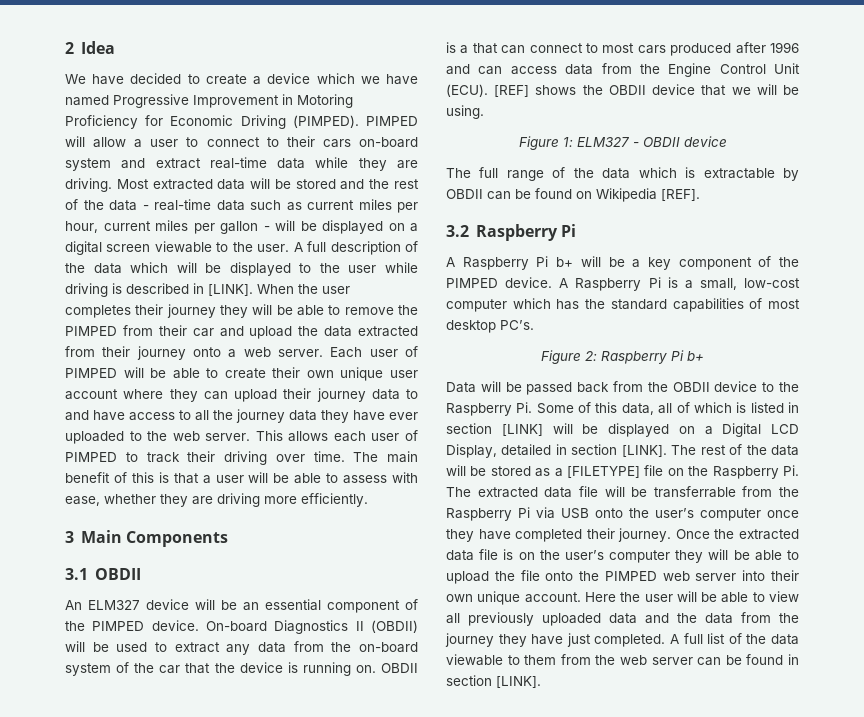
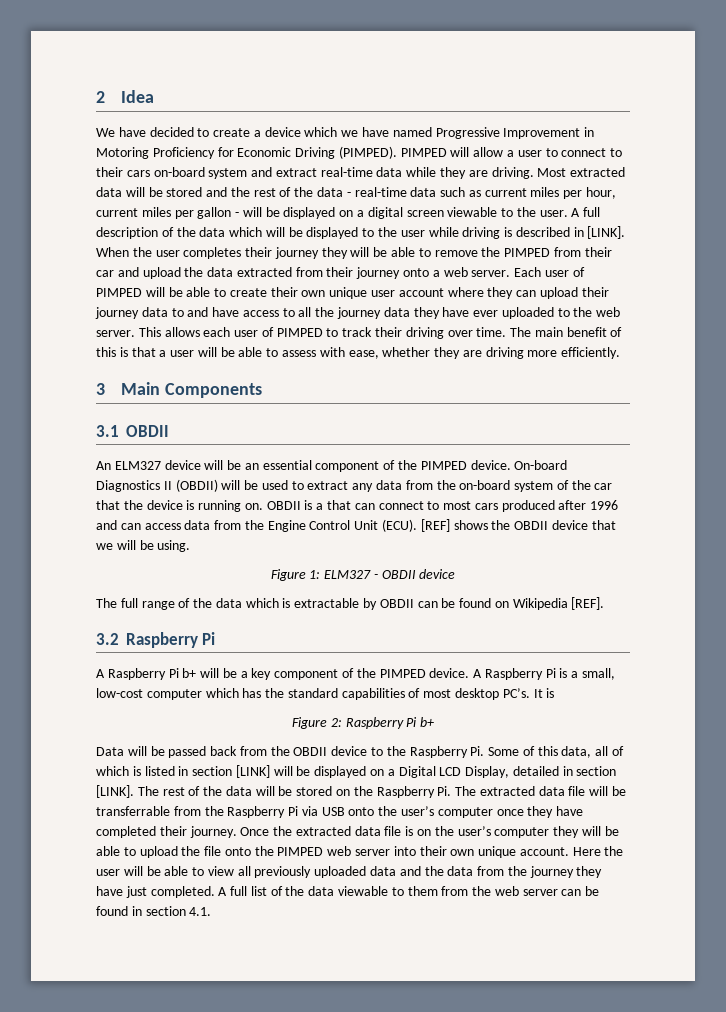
+ It is
- The rest of the data will be stored as a [FILETYPE] file on the Raspberry Pi. The extracted data file will be transferrable from the Raspberry Pi via USB onto the user’s computer once they have completed their journey.
+ The rest of the data will be stored on the Raspberry Pi. The extracted data file will be transferrable from the Raspberry Pi via USB onto the user’s computer once they have completed their journey.
- A full list of the data viewable to them from the web server can be found in section [LINK].
+ A full list of the data viewable to them from the web server can be found in section 4.1.

